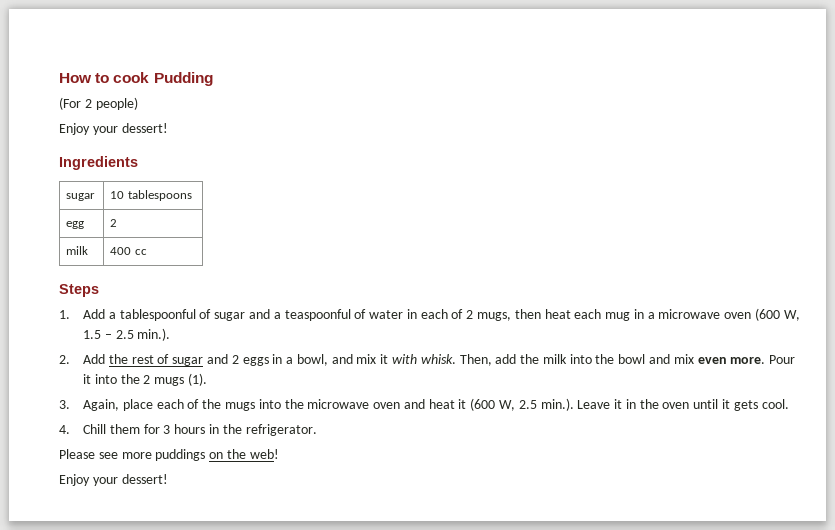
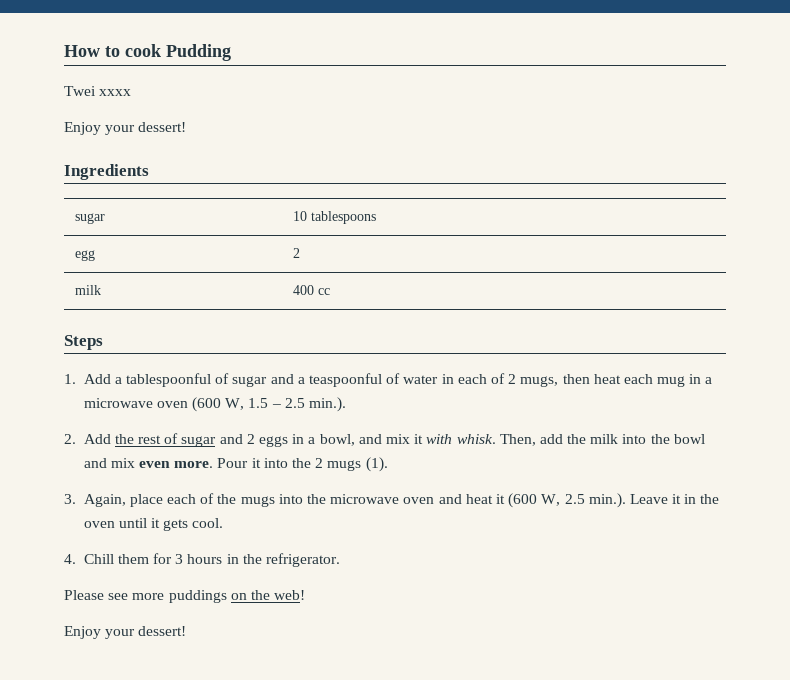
- (For 2 people)
+ Twei xxxx

